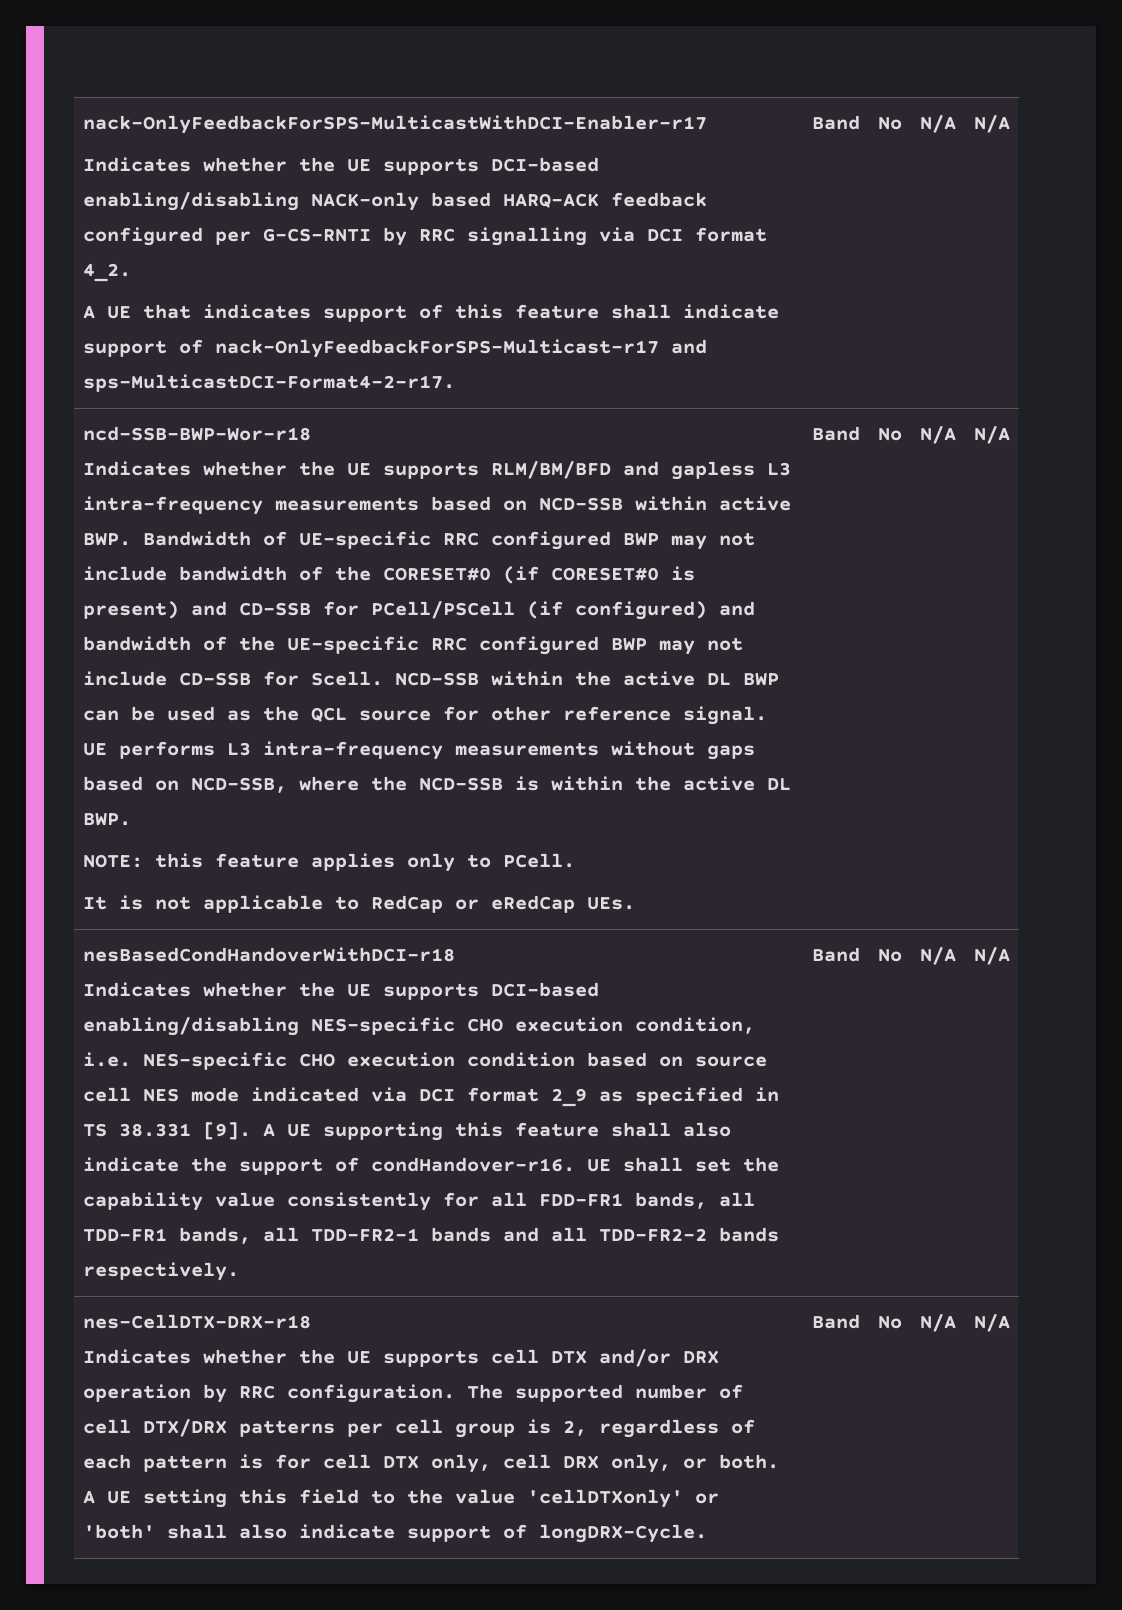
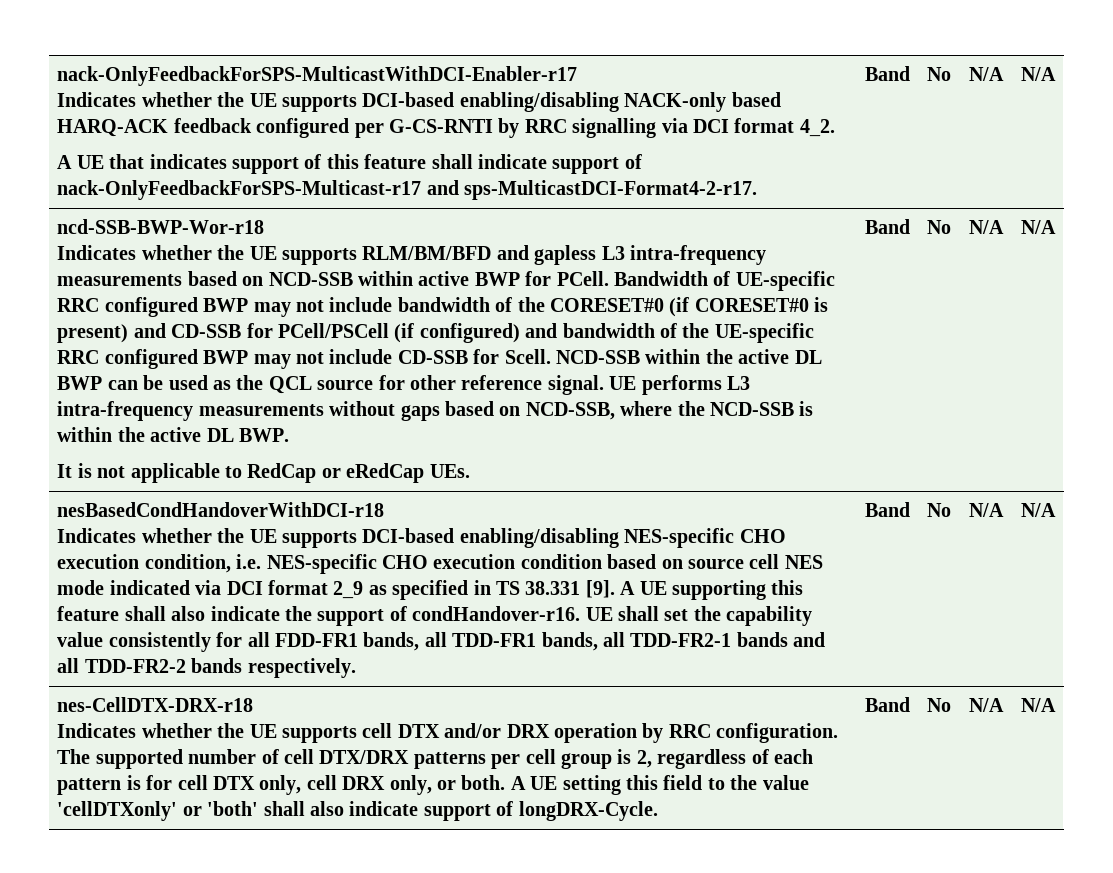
- Indicates whether the UE supports RLM/BM/BFD and gapless L3 intra-frequency measurements based on NCD-SSB within active BWP. Bandwidth of UE-specific RRC configured BWP may not include bandwidth of the CORESET#0 (if CORESET#0 is present) and CD-SSB for PCell/PSCell (if configured) and bandwidth of the UE-specific RRC configured BWP may not include CD-SSB for Scell.
+ Indicates whether the UE supports RLM/BM/BFD and gapless L3 intra-frequency measurements based on NCD-SSB within active BWP for PCell. Bandwidth of UE-specific RRC configured BWP may not include bandwidth of the CORESET#0 (if CORESET#0 is present) and CD-SSB for PCell/PSCell (if configured) and bandwidth of the UE-specific RRC configured BWP may not include CD-SSB for Scell.
- NOTE: this feature applies only to PCell.

